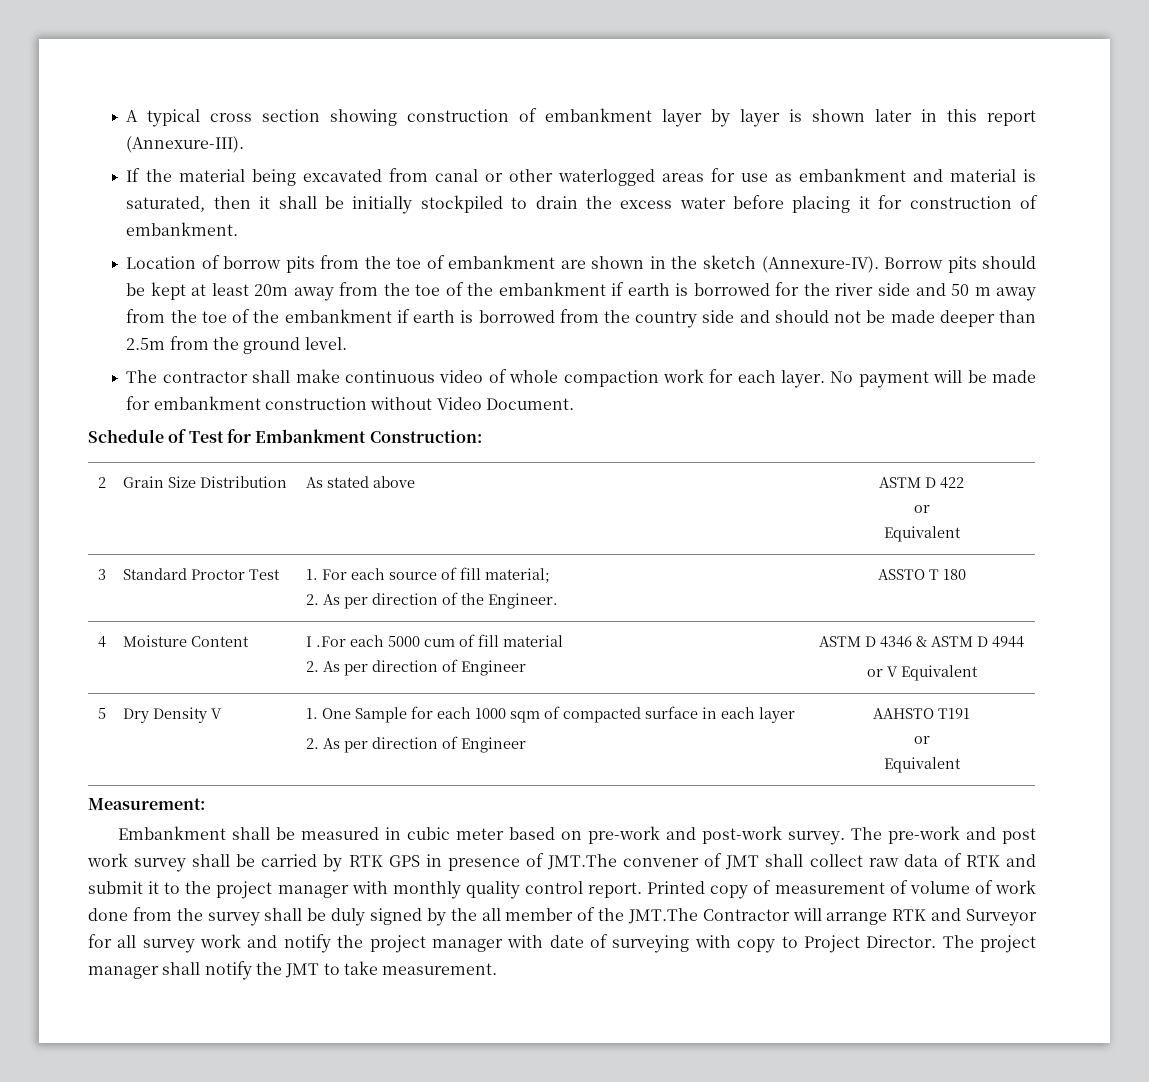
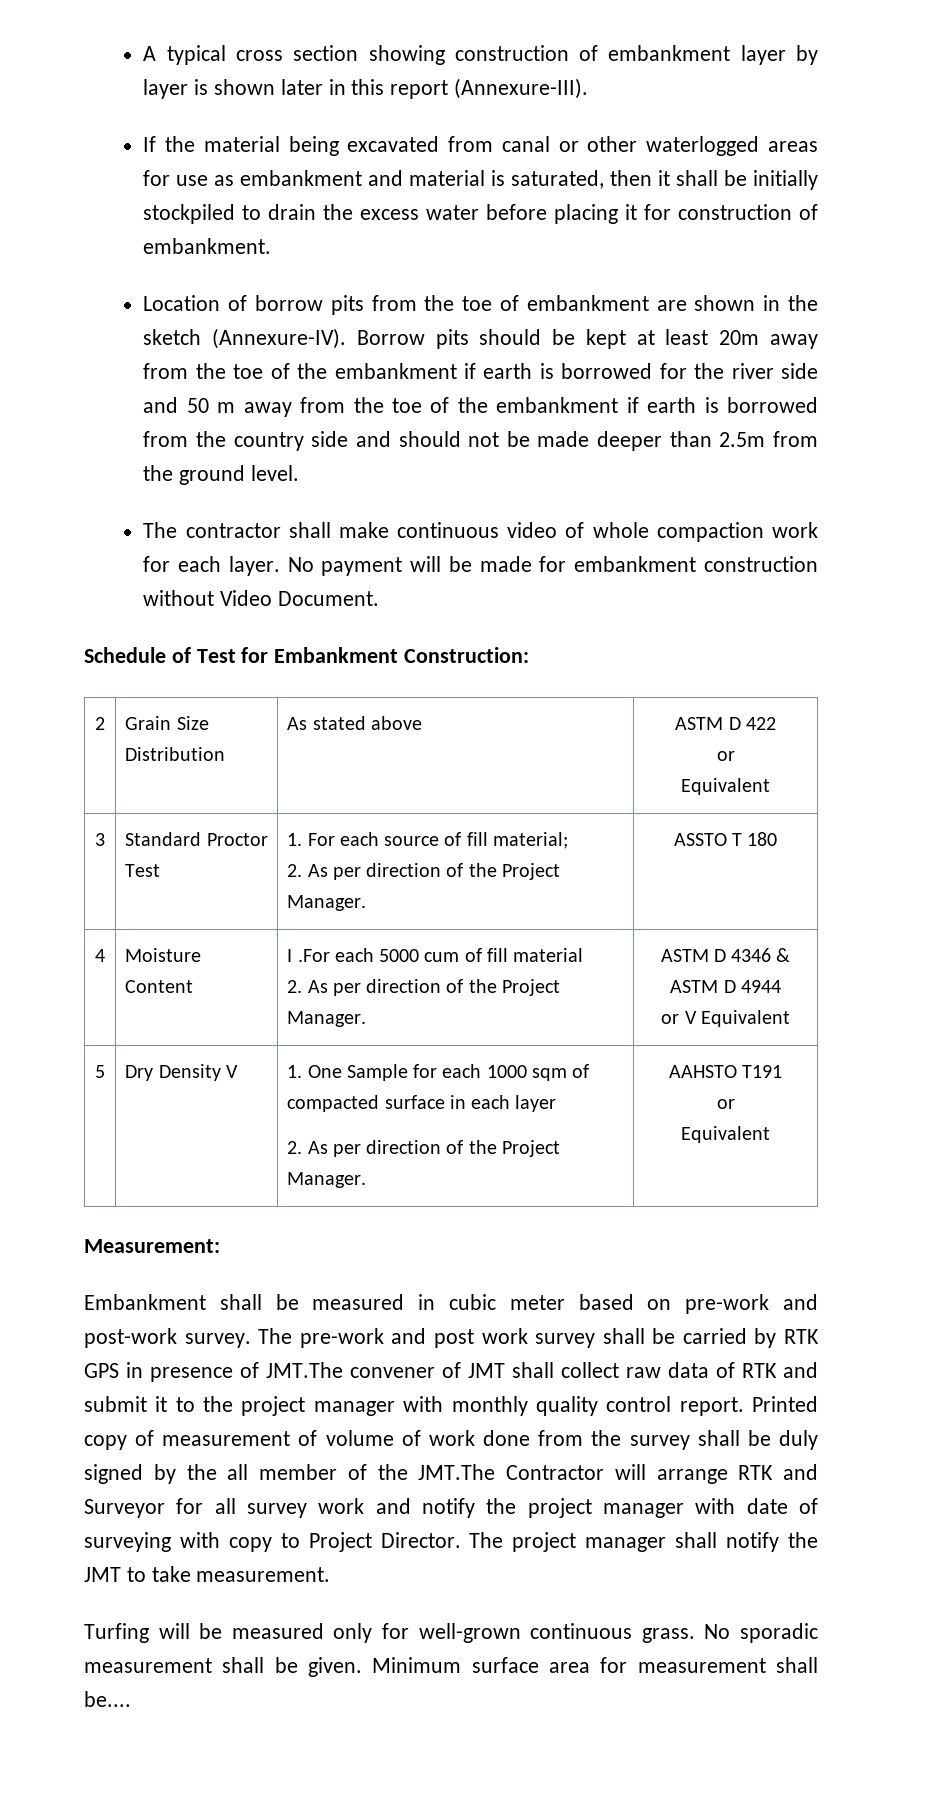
  3 | Standard Proctor Test | 1. For each source of fill material;
- 2. As per direction of the Engineer. | ASSTO T 180
+ 2. As per direction of the Project Manager. | ASSTO T 180
  4 | Moisture Content | I .For each 5000 cum of fill material
- 2. As per direction of Engineer | ASTM D 4346 & ASTM D 4944
+ 2. As per direction of the Project Manager. | ASTM D 4346 & ASTM D 4944
  5 | Dry Density V | 1. One Sample for each 1000 sqm of compacted surface in each layer
- 2. As per direction of Engineer | AAHSTO T191
+ 2. As per direction of the Project Manager. | AAHSTO T191
+ Turfing will be measured only for well-grown continuous grass. No sporadic measurement shall be given. Minimum surface area for measurement shall be....

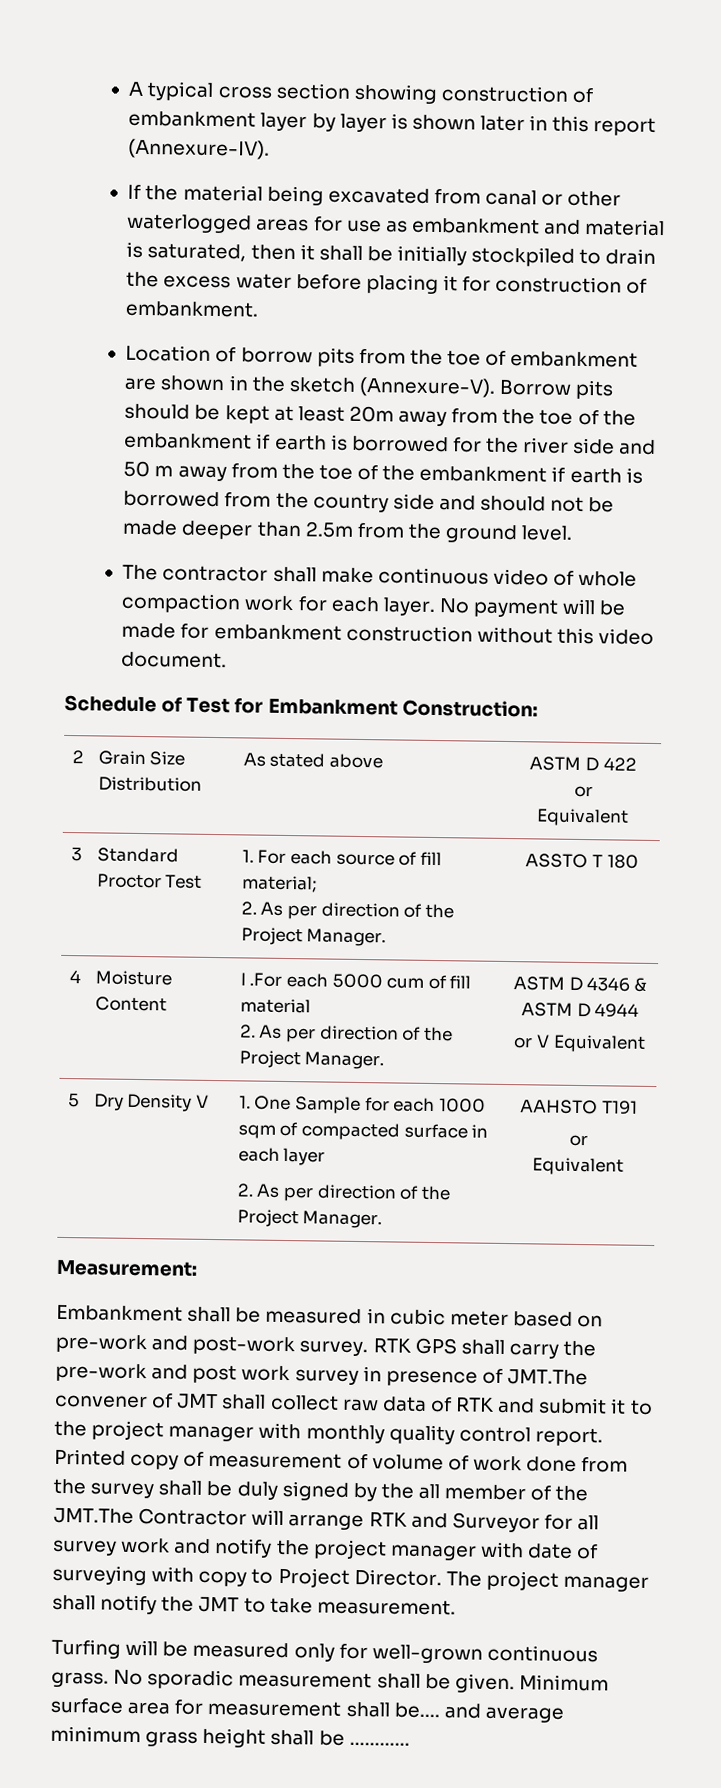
- A typical cross section showing construction of embankment layer by layer is shown later in this report (Annexure-III).
+ A typical cross section showing construction of embankment layer by layer is shown later in this report (Annexure-IV).
- Location of borrow pits from the toe of embankment are shown in the sketch (Annexure-IV).
+ Location of borrow pits from the toe of embankment are shown in the sketch (Annexure-V).
- No payment will be made for embankment construction without Video Document.
+ No payment will be made for embankment construction without this video document.
- The pre-work and post work survey shall be carried by RTK GPS in presence of JMT.The convener of JMT shall collect raw data of RTK and submit it to the project manager with monthly quality control report.
+ RTK GPS shall carry the pre-work and post work survey in presence of JMT.The convener of JMT shall collect raw data of RTK and submit it to the project manager with monthly quality control report.
- Minimum surface area for measurement shall be....
+ Minimum surface area for measurement shall be.... and average minimum grass height shall be …………

